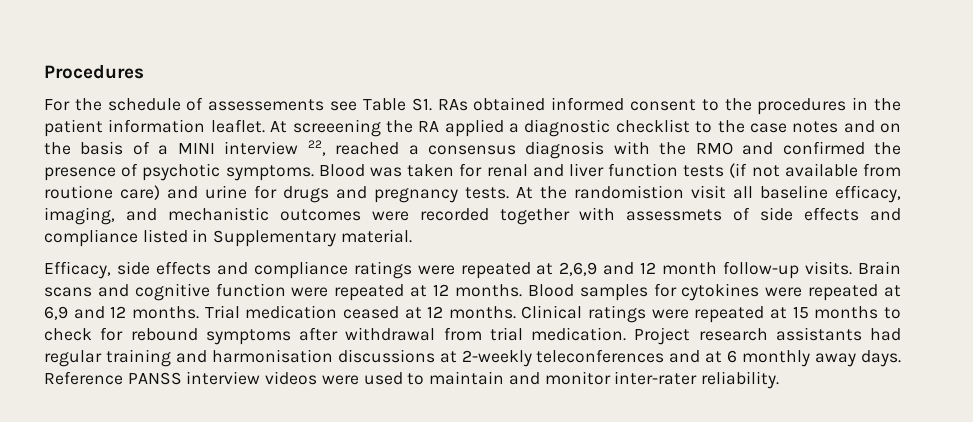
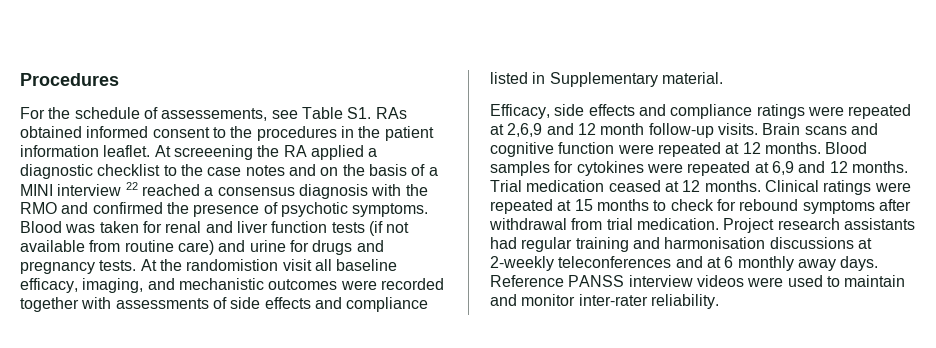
- For the schedule of assessements see Table S1. RAs obtained informed consent to the procedures in the patient information leaflet.
+ For the schedule of assessements, see Table S1. RAs obtained informed consent to the procedures in the patient information leaflet.
- At screeening the RA applied a diagnostic checklist to the case notes and on the basis of a MINI interview 22, reached a consensus diagnosis with the RMO and confirmed the presence of psychotic symptoms.
+ At screeening the RA applied a diagnostic checklist to the case notes and on the basis of a MINI interview 22 reached a consensus diagnosis with the RMO and confirmed the presence of psychotic symptoms.
- Blood was taken for renal and liver function tests (if not available from routione care) and urine for drugs and pregnancy tests.
+ Blood was taken for renal and liver function tests (if not available from routine care) and urine for drugs and pregnancy tests.
- At the randomistion visit all baseline efficacy, imaging, and mechanistic outcomes were recorded together with assessmets of side effects and compliance listed in Supplementary material.
+ At the randomistion visit all baseline efficacy, imaging, and mechanistic outcomes were recorded together with assessments of side effects and compliance listed in Supplementary material.

